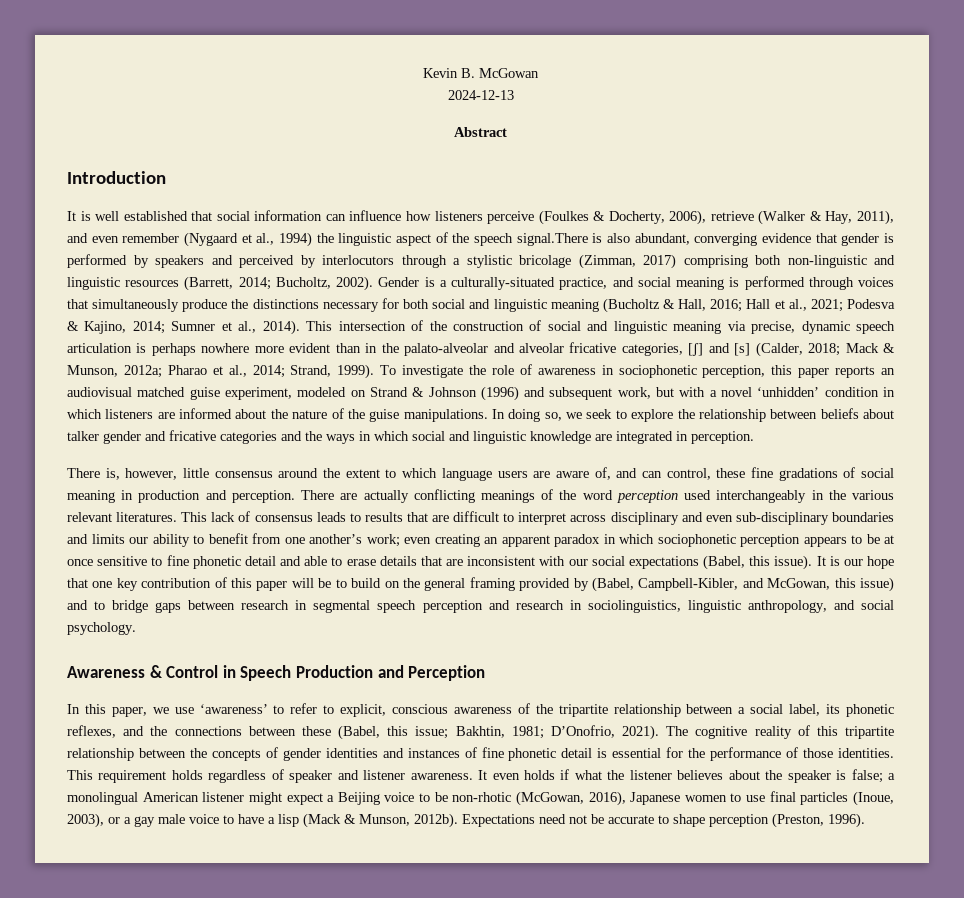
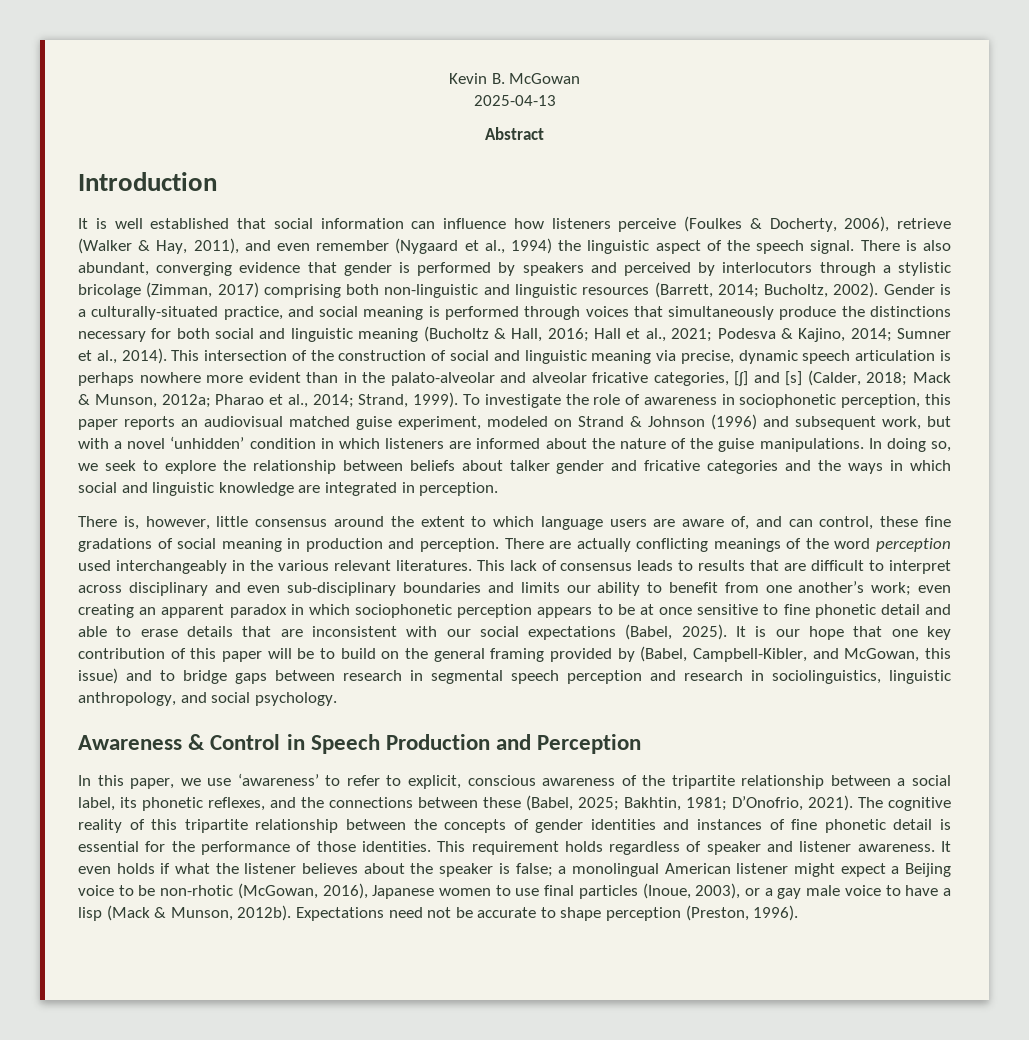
- 2024-12-13
+ 2025-04-13
- It is well established that social information can influence how listeners perceive (Foulkes & Docherty, 2006), retrieve (Walker & Hay, 2011), and even remember (Nygaard et al., 1994) the linguistic aspect of the speech signal.There is also abundant, converging evidence that gender is performed by speakers and perceived by interlocutors through a stylistic bricolage (Zimman, 2017) comprising both non-linguistic and linguistic resources (Barrett, 2014;
+ It is well established that social information can influence how listeners perceive (Foulkes & Docherty, 2006), retrieve (Walker & Hay, 2011), and even remember (Nygaard et al., 1994) the linguistic aspect of the speech signal. There is also abundant, converging evidence that gender is performed by speakers and perceived by interlocutors through a stylistic bricolage (Zimman, 2017) comprising both non-linguistic and linguistic resources (Barrett, 2014;
- This lack of consensus leads to results that are difficult to interpret across disciplinary and even sub-disciplinary boundaries and limits our ability to benefit from one another’s work; even creating an apparent paradox in which sociophonetic perception appears to be at once sensitive to fine phonetic detail and able to erase details that are inconsistent with our social expectations (Babel, this issue).
+ This lack of consensus leads to results that are difficult to interpret across disciplinary and even sub-disciplinary boundaries and limits our ability to benefit from one another’s work; even creating an apparent paradox in which sociophonetic perception appears to be at once sensitive to fine phonetic detail and able to erase details that are inconsistent with our social expectations (Babel, 2025).
- In this paper, we use ‘awareness’ to refer to explicit, conscious awareness of the tripartite relationship between a social label, its phonetic reflexes, and the connections between these (Babel, this issue; Bakhtin, 1981; D’Onofrio, 2021).
+ In this paper, we use ‘awareness’ to refer to explicit, conscious awareness of the tripartite relationship between a social label, its phonetic reflexes, and the connections between these (Babel, 2025; Bakhtin, 1981; D’Onofrio, 2021).

